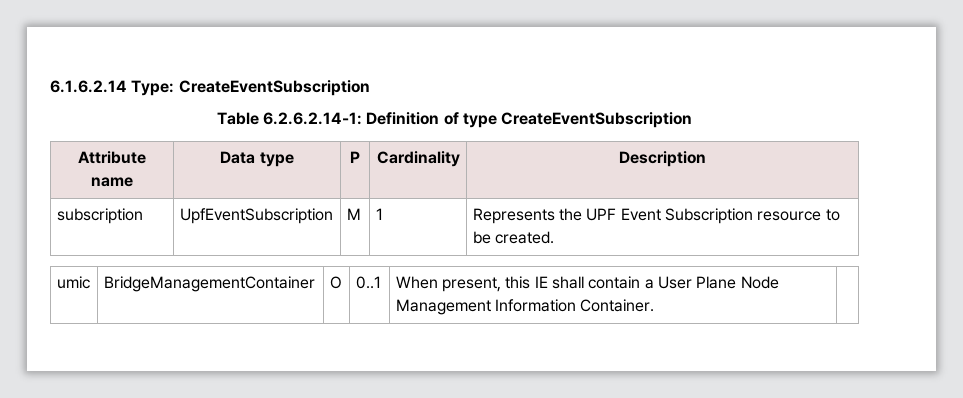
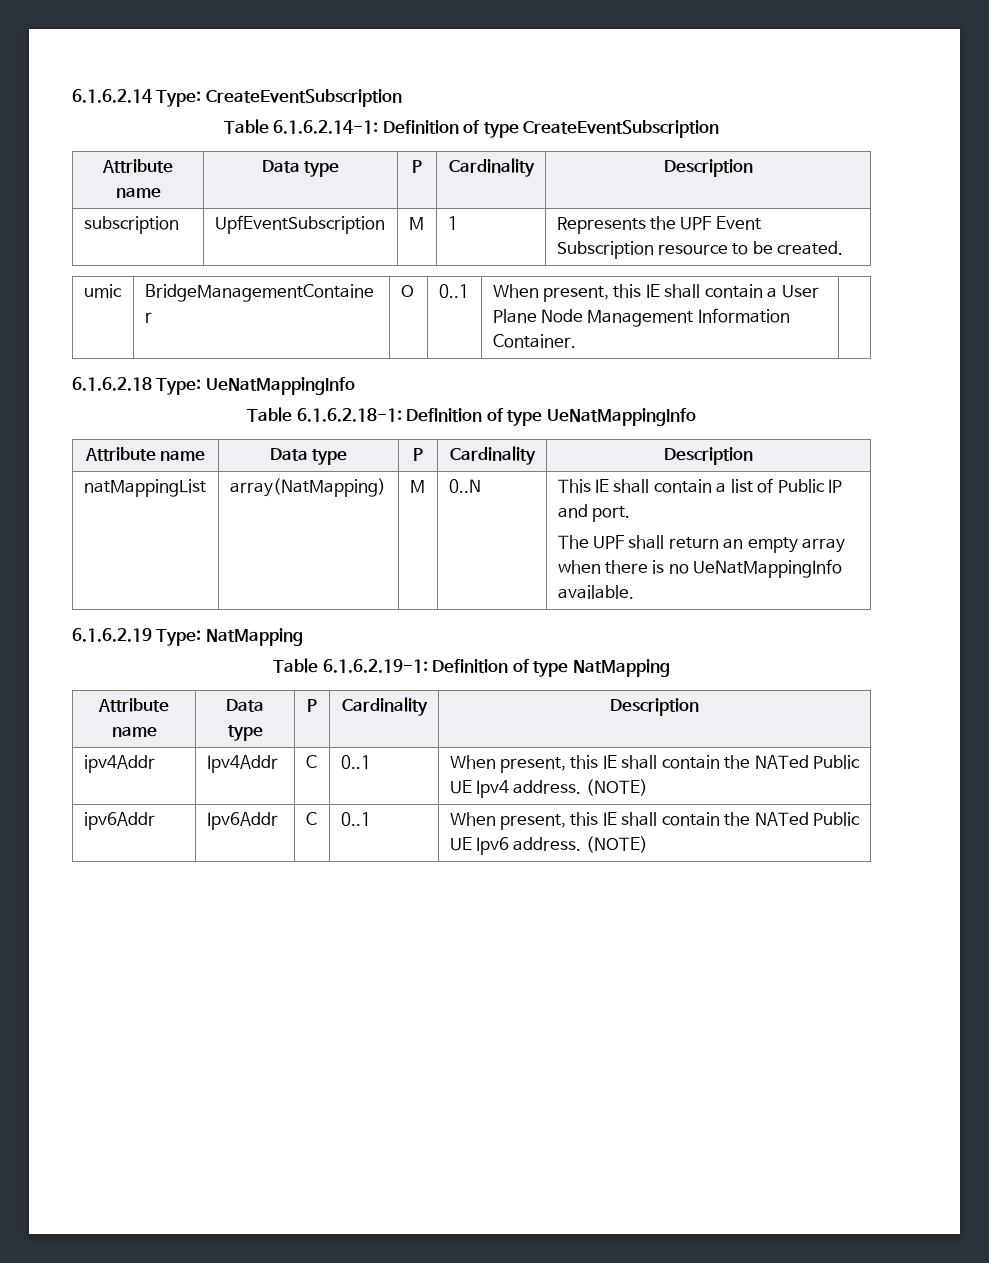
- Table 6.2.6.2.14-1: Definition of type CreateEventSubscription
+ Table 6.1.6.2.14-1: Definition of type CreateEventSubscription
+ 6.1.6.2.18 Type: UeNatMappingInfo
+ Table 6.1.6.2.18-1: Definition of type UeNatMappingInfo
+ Attribute name | Data type | P | Cardinality | Description
+ natMappingList | array(NatMapping) | M | 0..N | This IE shall contain a list of Public IP and port.
+ The UPF shall return an empty array when there is no UeNatMappingInfo available.
+ 6.1.6.2.19 Type: NatMapping
+ Table 6.1.6.2.19-1: Definition of type NatMapping
+ Attribute name | Data type | P | Cardinality | Description
+ ipv4Addr | Ipv4Addr | C | 0..1 | When present, this IE shall contain the NATed Public UE Ipv4 address. (NOTE)
+ ipv6Addr | Ipv6Addr | C | 0..1 | When present, this IE shall contain the NATed Public UE Ipv6 address. (NOTE)

